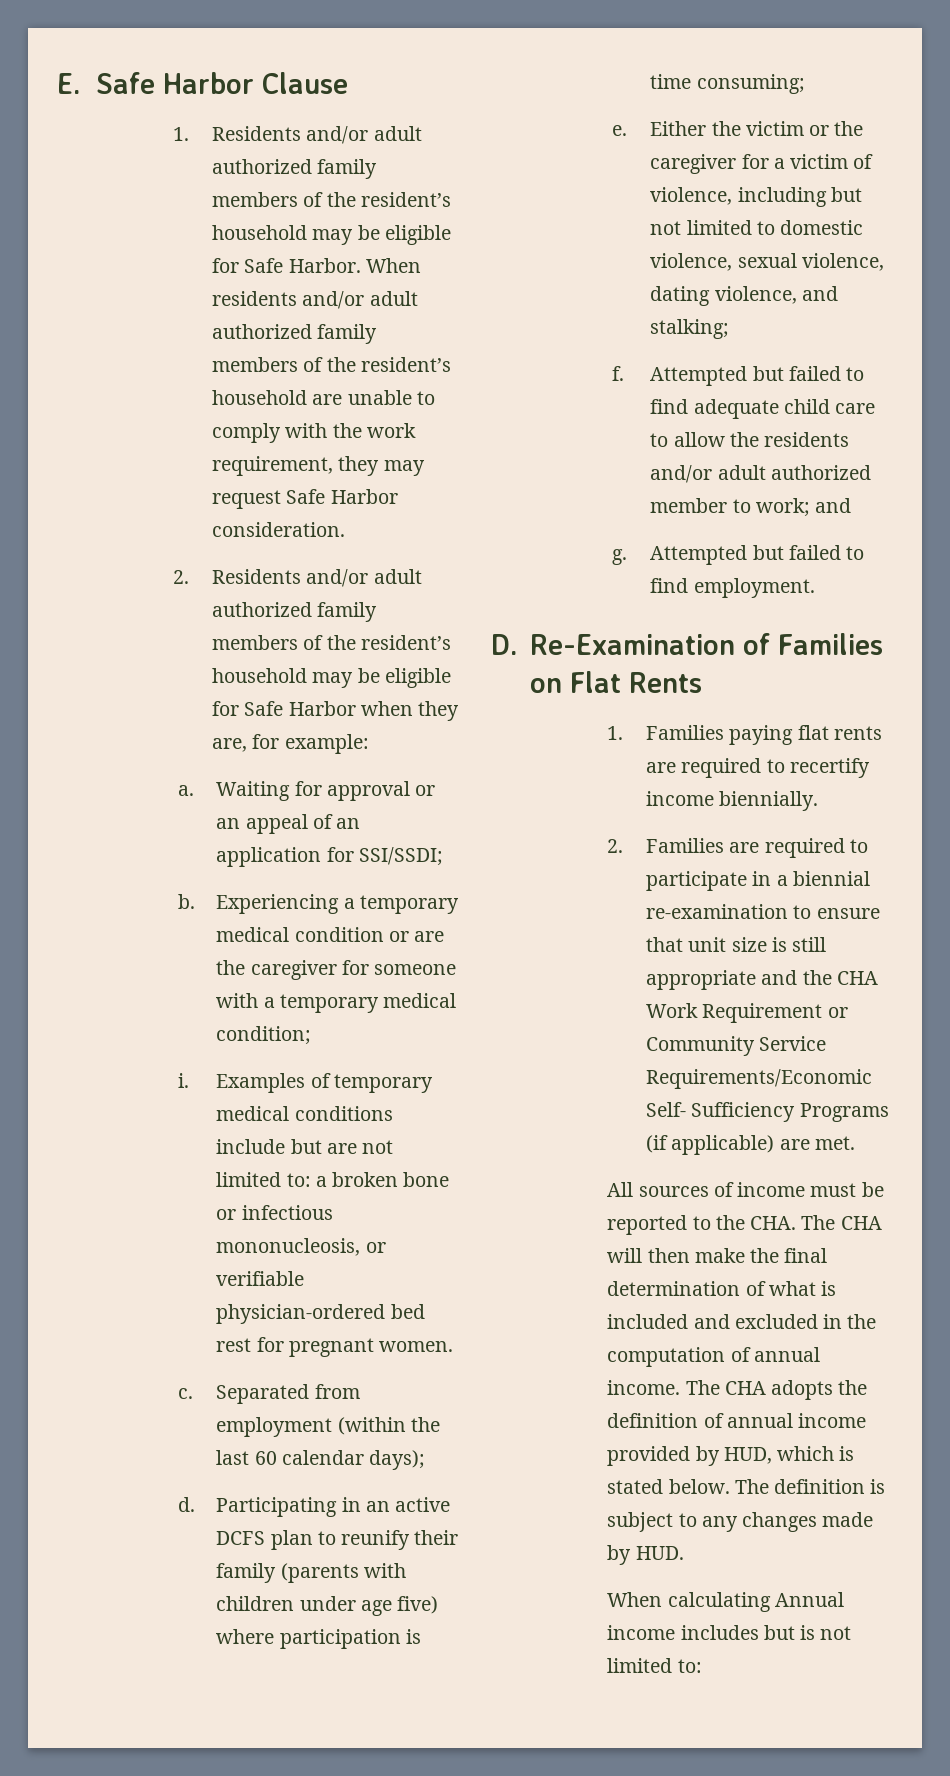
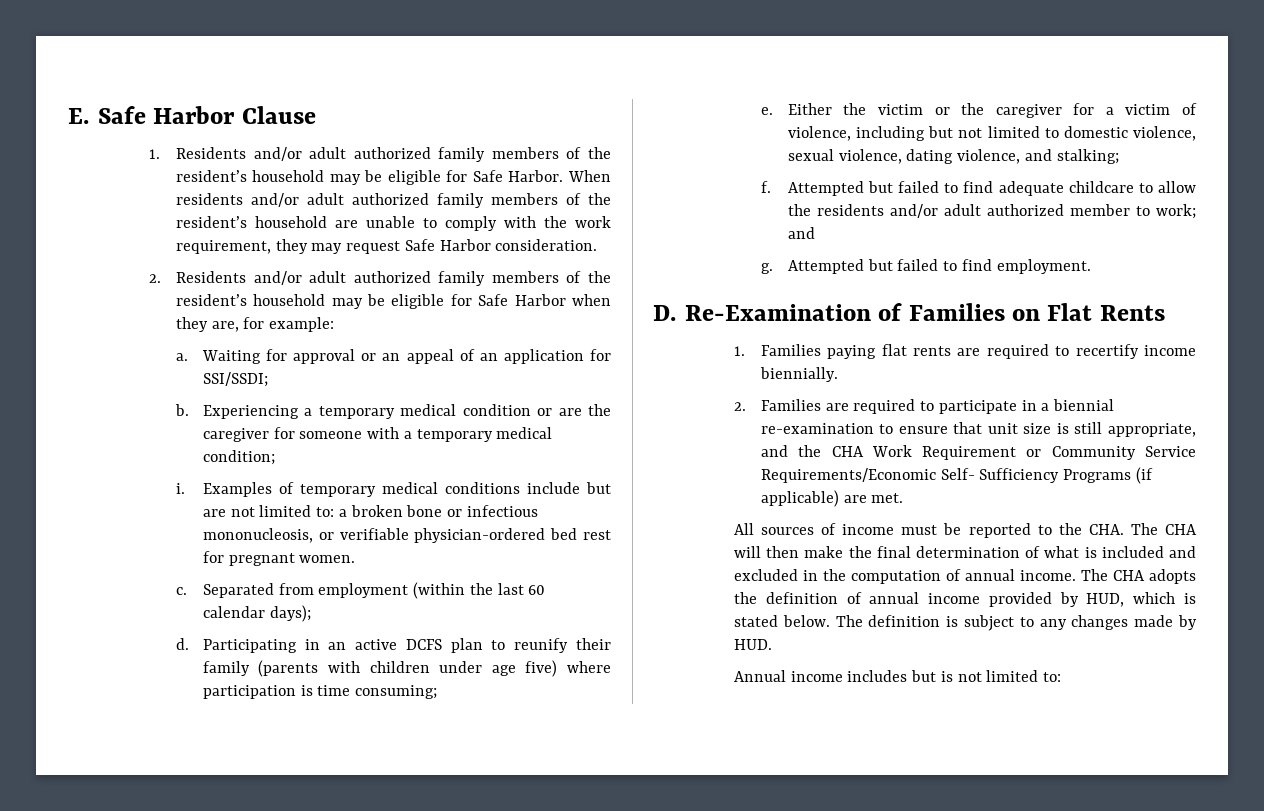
- Attempted but failed to find adequate child care to allow the residents and/or adult authorized member to work; and
+ Attempted but failed to find adequate childcare to allow the residents and/or adult authorized member to work; and
- 2. Families are required to participate in a biennial re-examination to ensure that unit size is still appropriate and the CHA Work Requirement or Community Service Requirements/Economic Self- Sufficiency Programs (if applicable) are met.
+ 2. Families are required to participate in a biennial re-examination to ensure that unit size is still appropriate, and the CHA Work Requirement or Community Service Requirements/Economic Self- Sufficiency Programs (if applicable) are met.
- When calculating Annual income includes but is not limited to:
+ Annual income includes but is not limited to:

